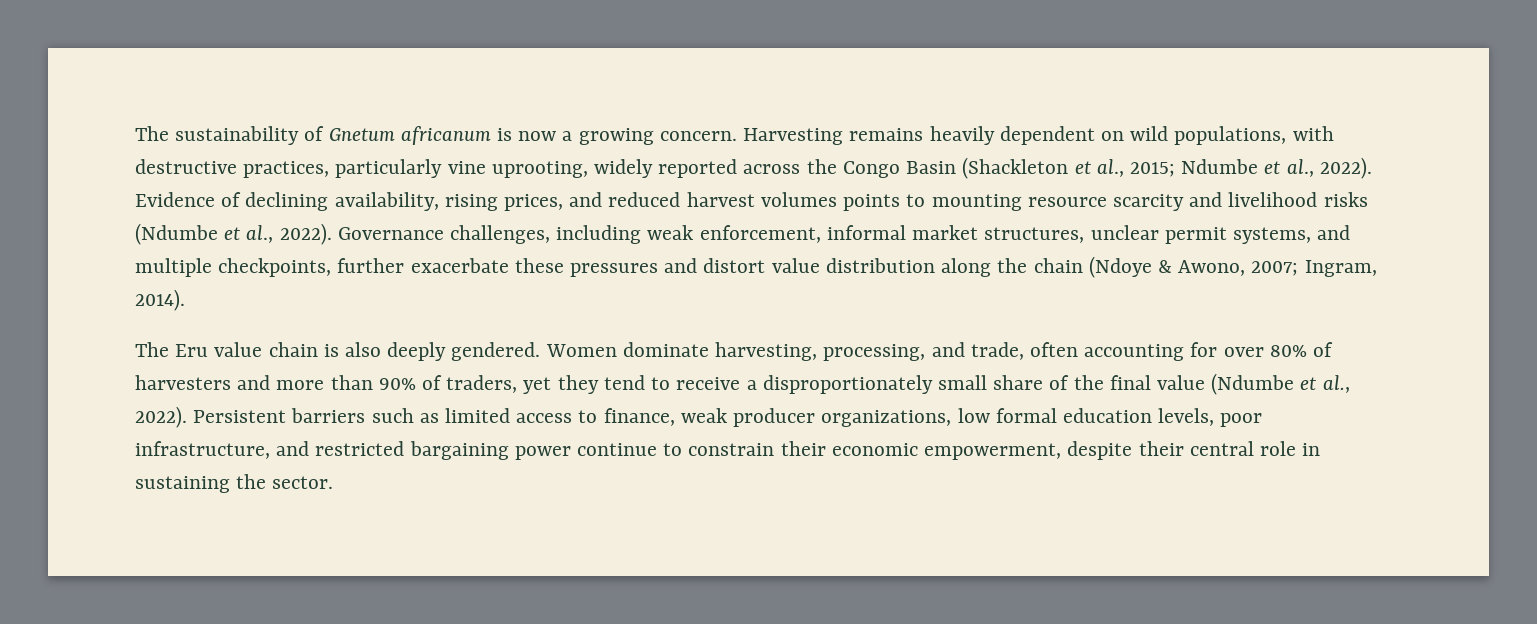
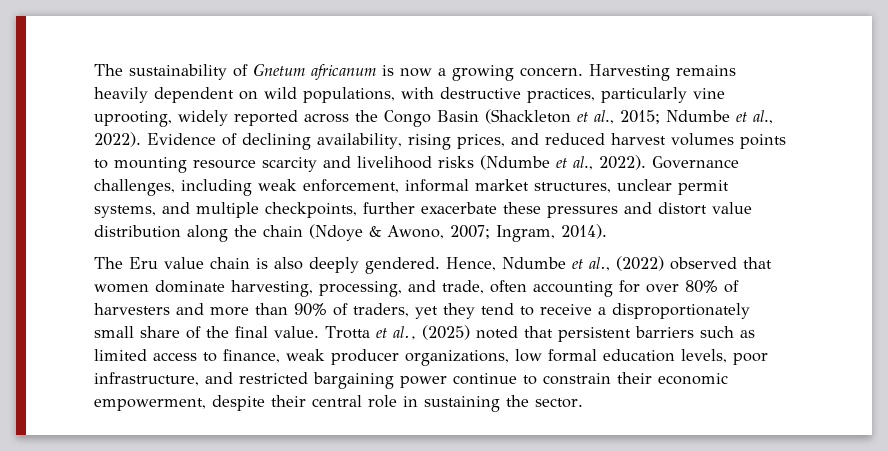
- Women dominate harvesting, processing, and trade, often accounting for over 80% of harvesters and more than 90% of traders, yet they tend to receive a disproportionately small share of the final value (Ndumbe et al., 2022). Persistent barriers such as limited access to finance, weak producer organizations, low formal education levels, poor infrastructure, and restricted bargaining power continue to constrain their economic empowerment, despite their central role in sustaining the sector.
+ Hence, Ndumbe et al., (2022) observed that women dominate harvesting, processing, and trade, often accounting for over 80% of harvesters and more than 90% of traders, yet they tend to receive a disproportionately small share of the final value. Trotta et al., (2025) noted that persistent barriers such as limited access to finance, weak producer organizations, low formal education levels, poor infrastructure, and restricted bargaining power continue to constrain their economic empowerment, despite their central role in sustaining the sector.

